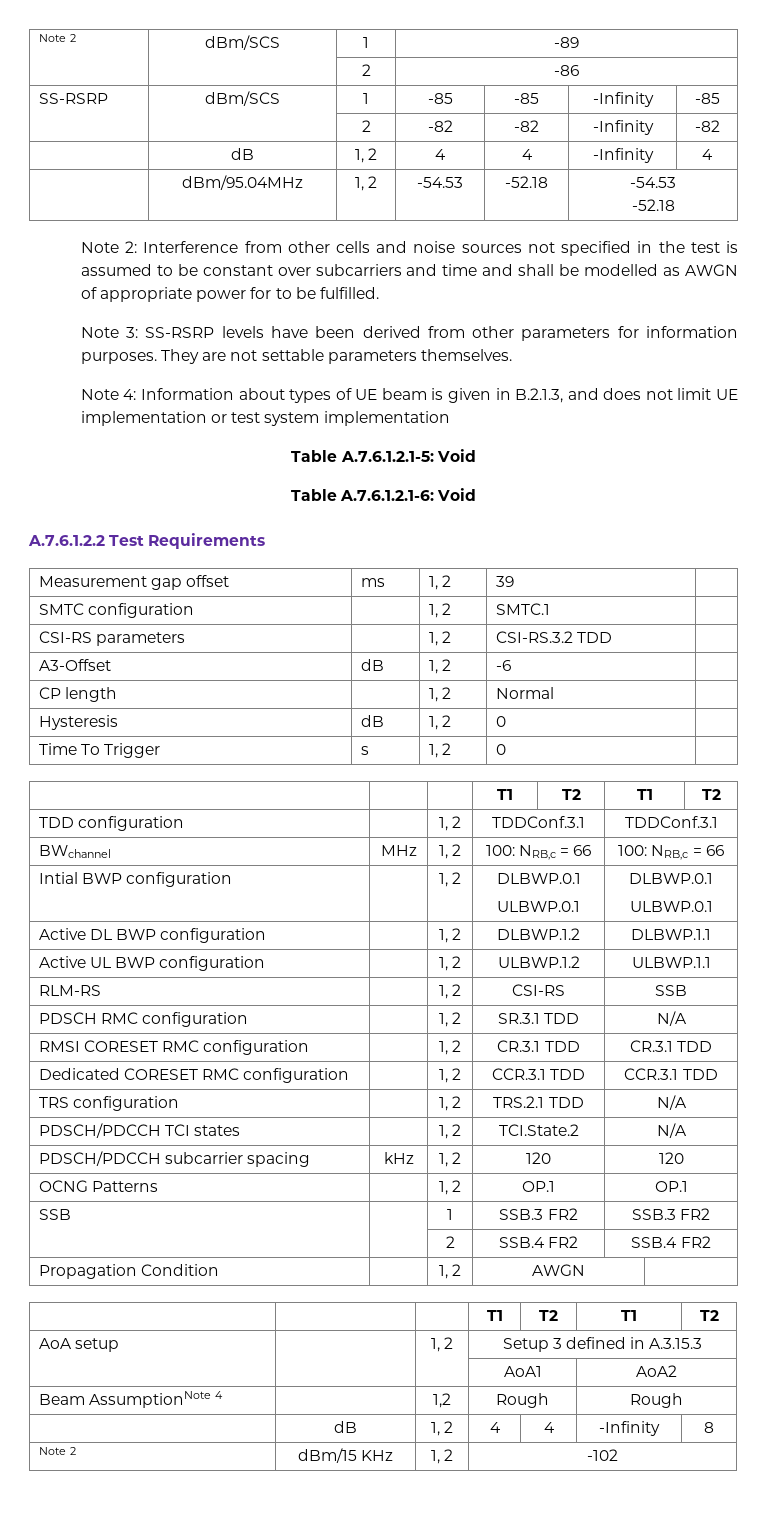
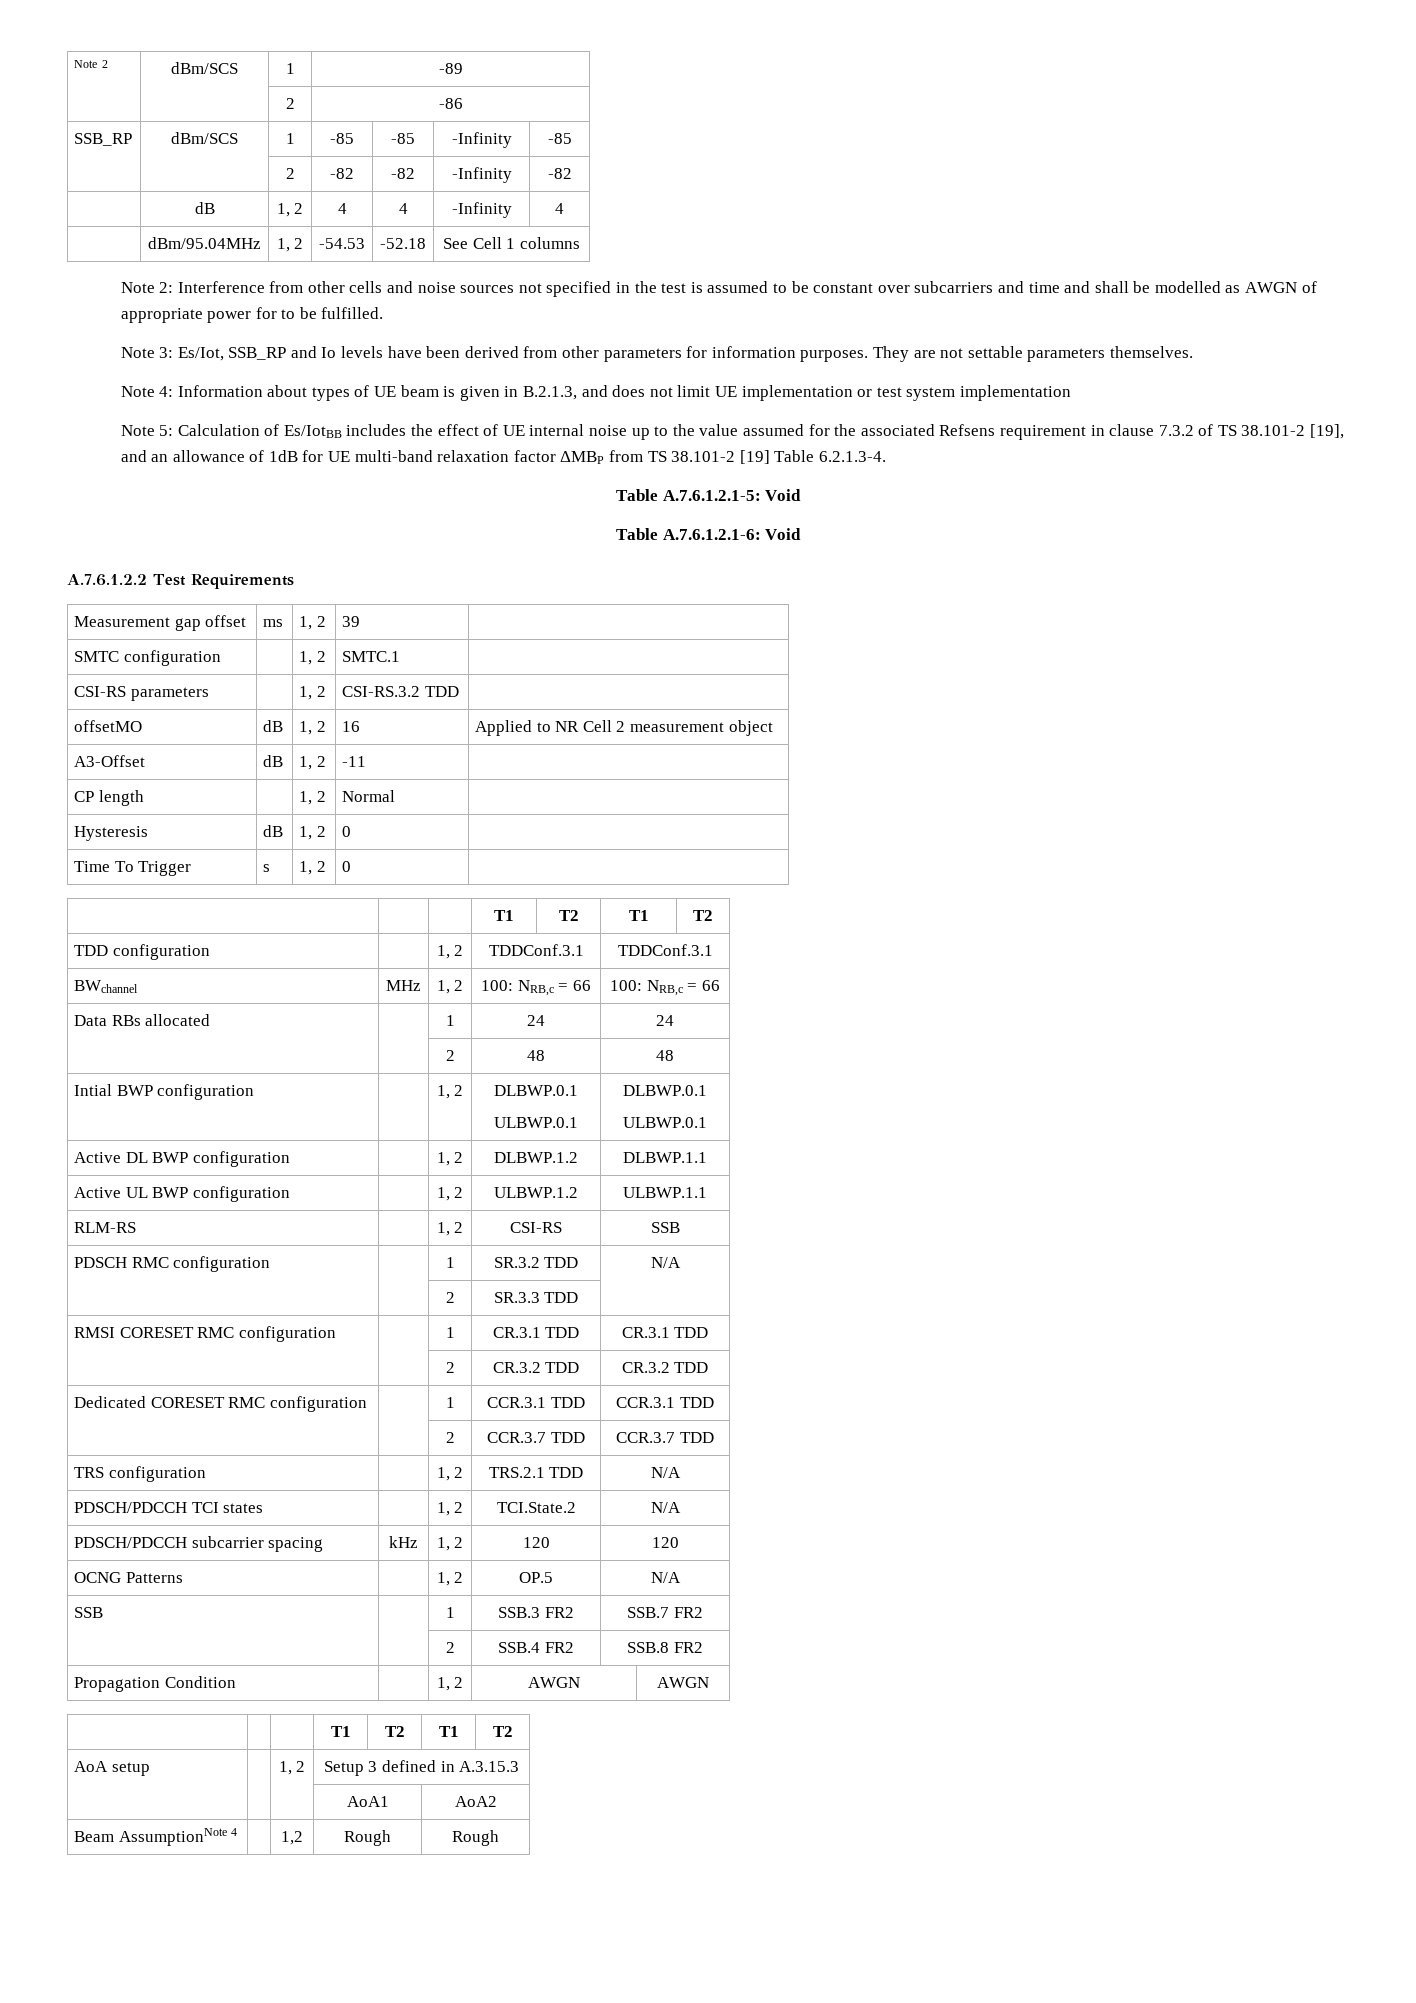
- SS-RSRP | dBm/SCS | 1 | -85 | -85 | -Infinity | -85
+ SSB_RP | dBm/SCS | 1 | -85 | -85 | -Infinity | -85
- | dBm/95.04MHz | 1, 2 | -54.53 | -52.18 | -54.53
- -52.18
+ | dBm/95.04MHz | 1, 2 | -54.53 | -52.18 | See Cell 1 columns
- Note 3: SS-RSRP levels have been derived from other parameters for information purposes.
+ Note 3: Es/Iot, SSB_RP and Io levels have been derived from other parameters for information purposes.
+ Note 5: Calculation of Es/IotBB includes the effect of UE internal noise up to the value assumed for the associated Refsens requirement in clause 7.3.2 of TS 38.101-2 [19], and an allowance of 1dB for UE multi-band relaxation factor ΔMBP from TS 38.101-2 [19] Table 6.2.1.3-4.
+ offsetMO | dB | 1, 2 | 16 | Applied to NR Cell 2 measurement object
- A3-Offset | dB | 1, 2 | -6 |
+ A3-Offset | dB | 1, 2 | -11 |
+ Data RBs allocated | | 1 | 24 | 24
+ | | 2 | 48 | 48
- PDSCH RMC configuration | | 1, 2 | SR.3.1 TDD | N/A
+ PDSCH RMC configuration | | 1 | SR.3.2 TDD | N/A
+ | | 2 | SR.3.3 TDD |
- RMSI CORESET RMC configuration | | 1, 2 | CR.3.1 TDD | CR.3.1 TDD
+ RMSI CORESET RMC configuration | | 1 | CR.3.1 TDD | CR.3.1 TDD
+ | | 2 | CR.3.2 TDD | CR.3.2 TDD
- Dedicated CORESET RMC configuration | | 1, 2 | CCR.3.1 TDD | CCR.3.1 TDD
+ Dedicated CORESET RMC configuration | | 1 | CCR.3.1 TDD | CCR.3.1 TDD
+ | | 2 | CCR.3.7 TDD | CCR.3.7 TDD
- OCNG Patterns | | 1, 2 | OP.1 | OP.1
+ OCNG Patterns | | 1, 2 | OP.5 | N/A
- SSB | | 1 | SSB.3 FR2 | SSB.3 FR2
+ SSB | | 1 | SSB.3 FR2 | SSB.7 FR2
- | | 2 | SSB.4 FR2 | SSB.4 FR2
+ | | 2 | SSB.4 FR2 | SSB.8 FR2
- Propagation Condition | | 1, 2 | AWGN |
+ Propagation Condition | | 1, 2 | AWGN | AWGN
- | dB | 1, 2 | 4 | 4 | -Infinity | 8
- Note 2 | dBm/15 KHz | 1, 2 | -102

